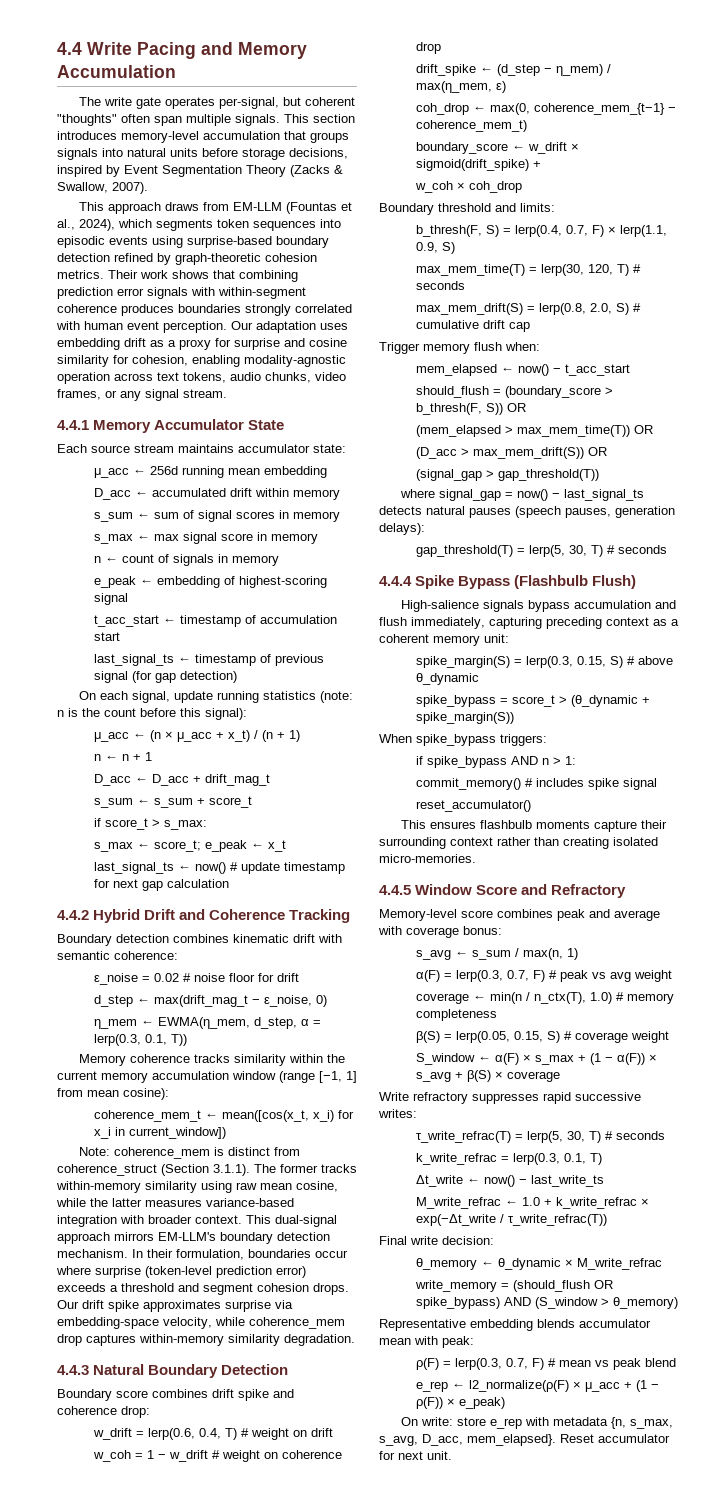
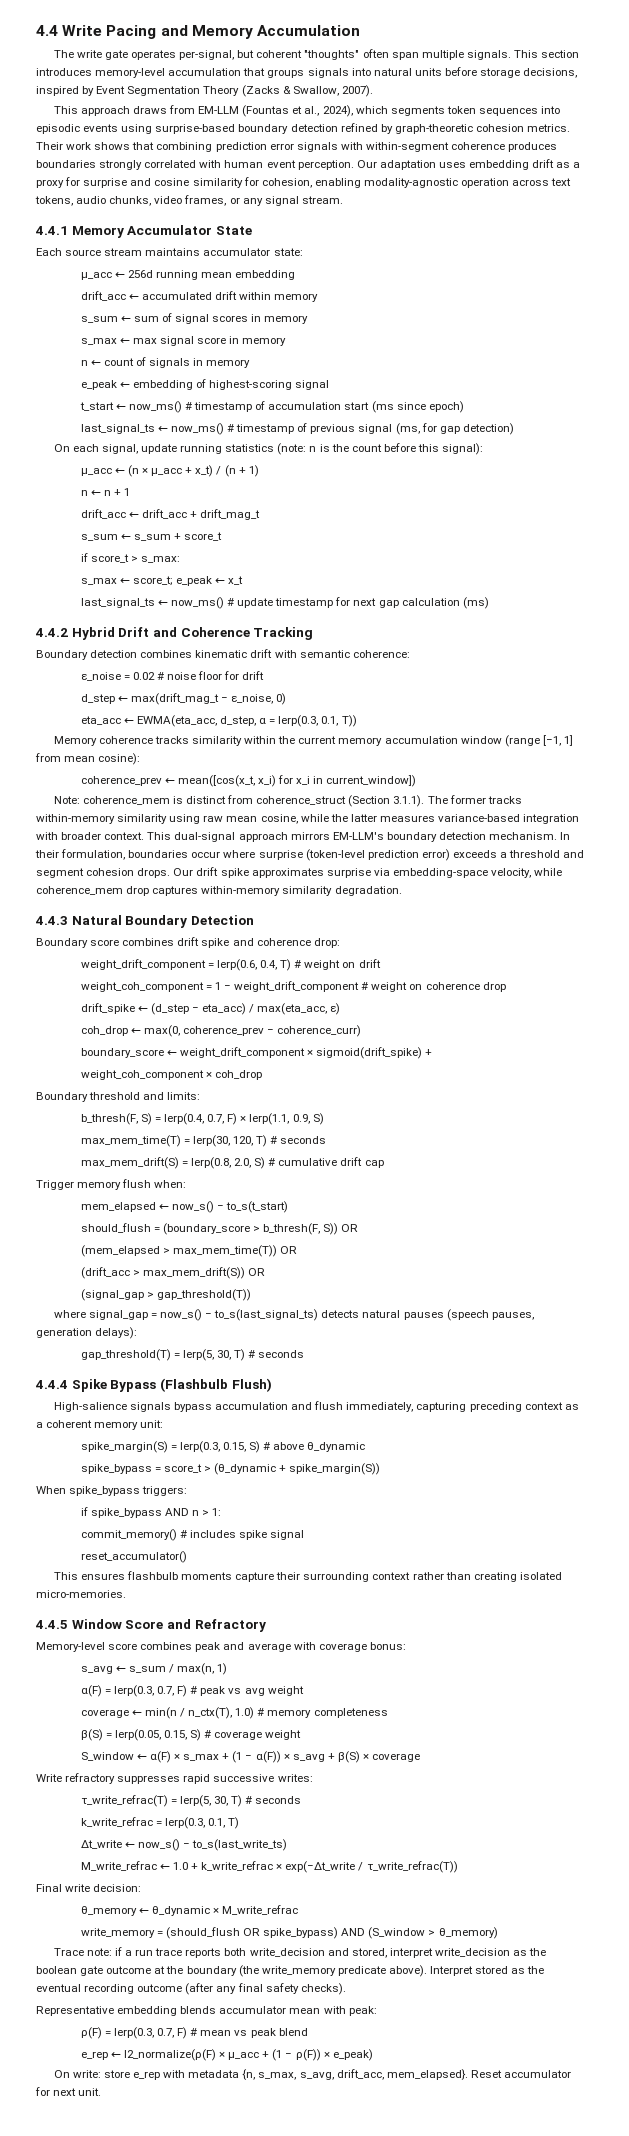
- D_acc ← accumulated drift within memory
+ drift_acc ← accumulated drift within memory
- t_acc_start ← timestamp of accumulation start
- last_signal_ts ← timestamp of previous signal (for gap detection)
+ t_start ← now_ms() # timestamp of accumulation start (ms since epoch)
+ last_signal_ts ← now_ms() # timestamp of previous signal (ms, for gap detection)
- D_acc ← D_acc + drift_mag_t
+ drift_acc ← drift_acc + drift_mag_t
- last_signal_ts ← now() # update timestamp for next gap calculation
+ last_signal_ts ← now_ms() # update timestamp for next gap calculation (ms)
- η_mem ← EWMA(η_mem, d_step, α = lerp(0.3, 0.1, T))
+ eta_acc ← EWMA(eta_acc, d_step, α = lerp(0.3, 0.1, T))
- coherence_mem_t ← mean([cos(x_t, x_i) for x_i in current_window])
+ coherence_prev ← mean([cos(x_t, x_i) for x_i in current_window])
- w_drift = lerp(0.6, 0.4, T) # weight on drift
+ weight_drift_component = lerp(0.6, 0.4, T) # weight on drift
- w_coh = 1 − w_drift # weight on coherence drop
+ weight_coh_component = 1 − weight_drift_component # weight on coherence drop
- drift_spike ← (d_step − η_mem) / max(η_mem, ε)
+ drift_spike ← (d_step − eta_acc) / max(eta_acc, ε)
- coh_drop ← max(0, coherence_mem_{t−1} − coherence_mem_t)
+ coh_drop ← max(0, coherence_prev − coherence_curr)
- boundary_score ← w_drift × sigmoid(drift_spike) +
+ boundary_score ← weight_drift_component × sigmoid(drift_spike) +
- w_coh × coh_drop
+ weight_coh_component × coh_drop
- mem_elapsed ← now() − t_acc_start
+ mem_elapsed ← now_s() − to_s(t_start)
- (D_acc > max_mem_drift(S)) OR
+ (drift_acc > max_mem_drift(S)) OR
- where signal_gap = now() − last_signal_ts detects natural pauses (speech pauses, generation delays):
+ where signal_gap = now_s() − to_s(last_signal_ts) detects natural pauses (speech pauses, generation delays):
- Δt_write ← now() − last_write_ts
+ Δt_write ← now_s() − to_s(last_write_ts)
+ Trace note: if a run trace reports both write_decision and stored, interpret write_decision as the boolean gate outcome at the boundary (the write_memory predicate above). Interpret stored as the eventual recording outcome (after any final safety checks).
- On write: store e_rep with metadata {n, s_max, s_avg, D_acc, mem_elapsed}.
+ On write: store e_rep with metadata {n, s_max, s_avg, drift_acc, mem_elapsed}.

